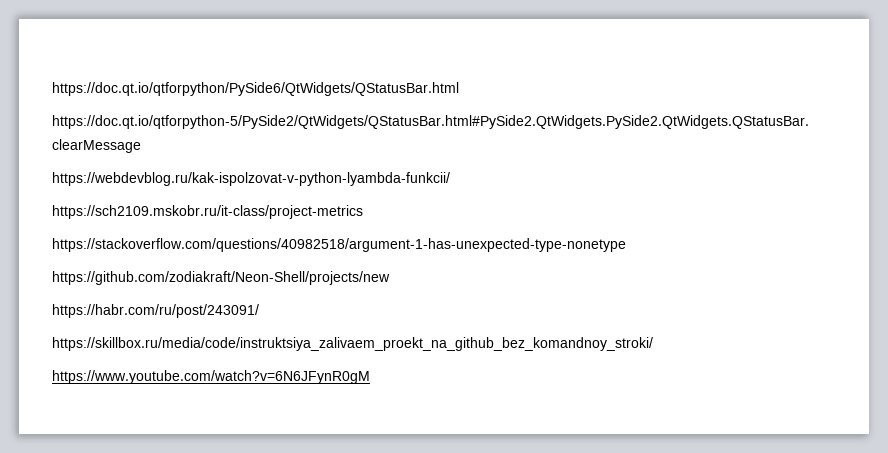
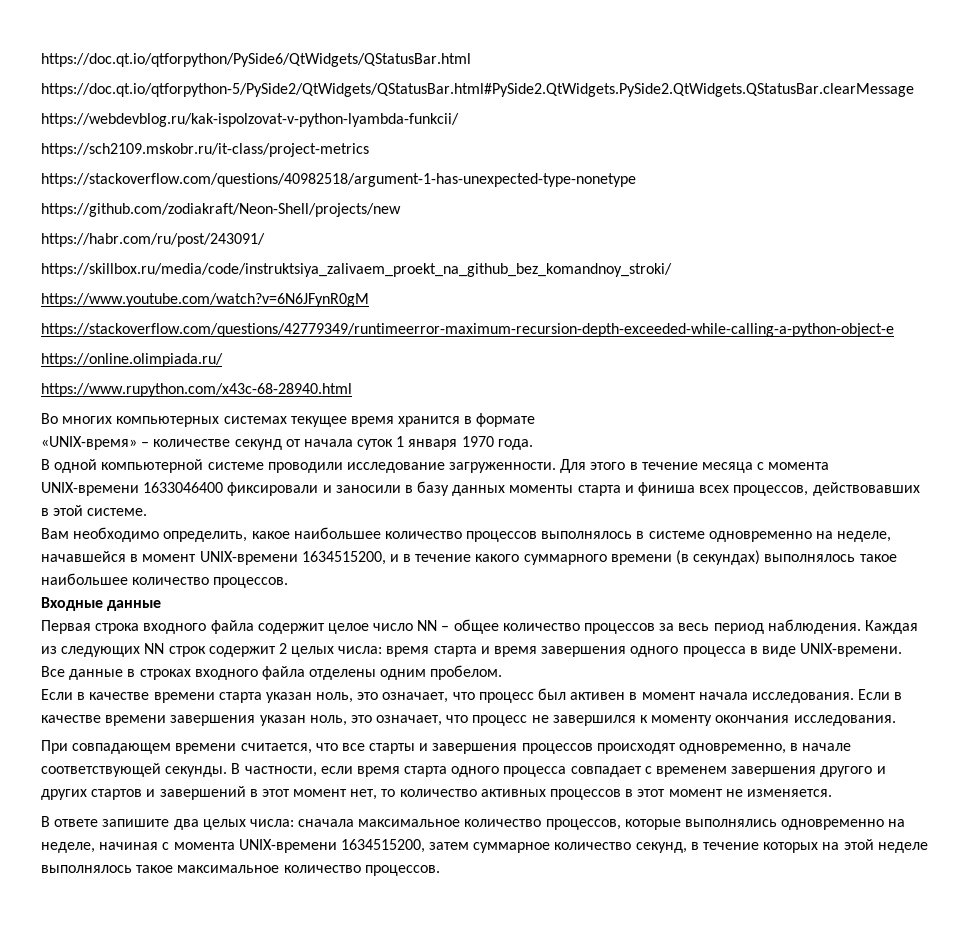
+ https://stackoverflow.com/questions/42779349/runtimeerror-maximum-recursion-depth-exceeded-while-calling-a-python-object-e
+ https://online.olimpiada.ru/
+ https://www.rupython.com/x43c-68-28940.html
+ Во многих компьютерных системах текущее время хранится в формате
+ «UNIX-время» – количестве секунд от начала суток 1 января 1970 года.
+ В одной компьютерной системе проводили исследование загруженности. Для этого в течение месяца с момента UNIX-времени 1633046400 фиксировали и заносили в базу данных моменты старта и финиша всех процессов, действовавших в этой системе.
+ Вам необходимо определить, какое наибольшее количество процессов выполнялось в системе одновременно на неделе, начавшейся в момент UNIX-времени 1634515200, и в течение какого суммарного времени (в секундах) выполнялось такое наибольшее количество процессов.
+ Входные данные
+ Первая строка входного файла содержит целое число NN – общее количество процессов за весь период наблюдения. Каждая из следующих NN строк содержит 2 целых числа: время старта и время завершения одного процесса в виде UNIX-времени. Все данные в строках входного файла отделены одним пробелом.
+ Если в качестве времени старта указан ноль, это означает, что процесс был активен в момент начала исследования. Если в качестве времени завершения указан ноль, это означает, что процесс не завершился к моменту окончания исследования.
+ При совпадающем времени считается, что все старты и завершения процессов происходят одновременно, в начале соответствующей секунды. В частности, если время старта одного процесса совпадает с временем завершения другого и других стартов и завершений в этот момент нет, то количество активных процессов в этот момент не изменяется.
+ В ответе запишите два целых числа: сначала максимальное количество процессов, которые выполнялись одновременно на неделе, начиная с момента UNIX-времени 1634515200, затем суммарное количество секунд, в течение которых на этой неделе выполнялось такое максимальное количество процессов.

